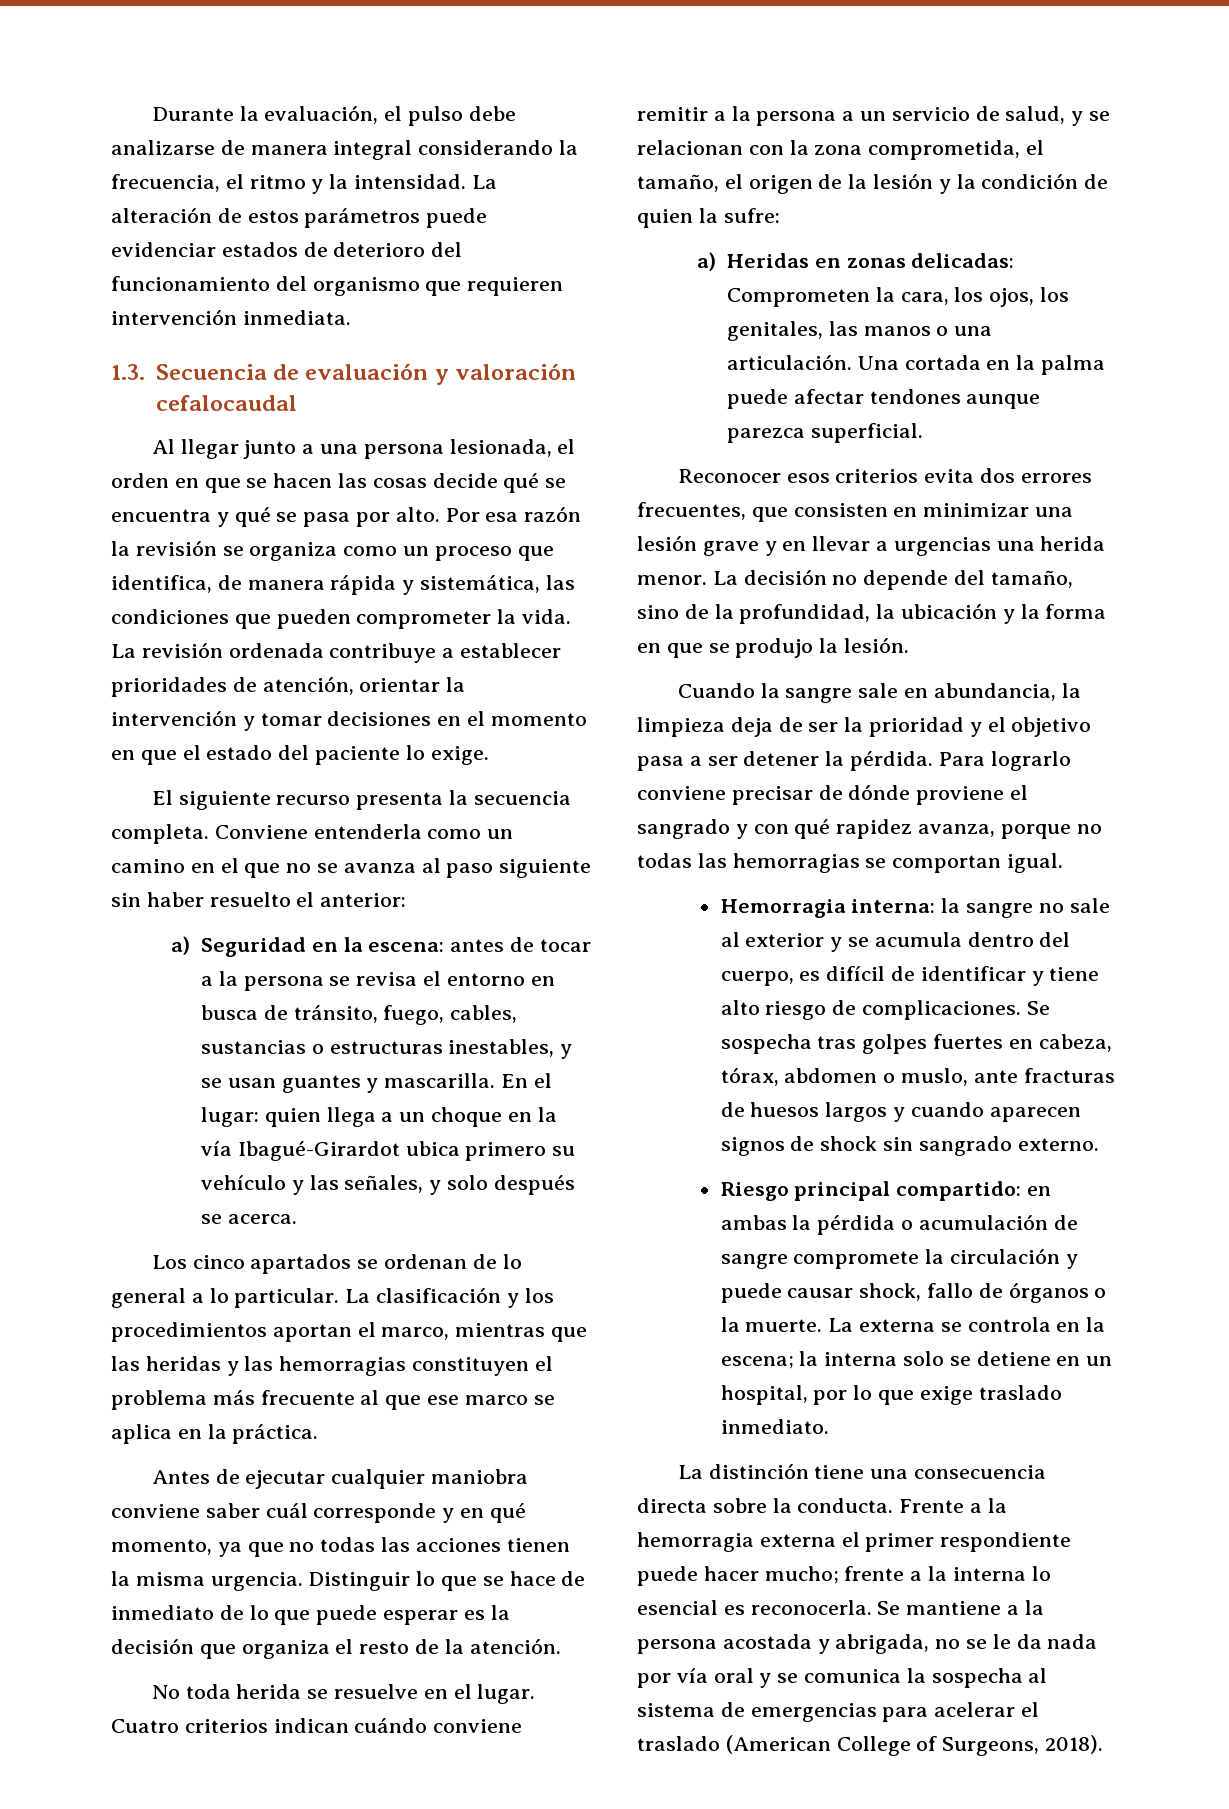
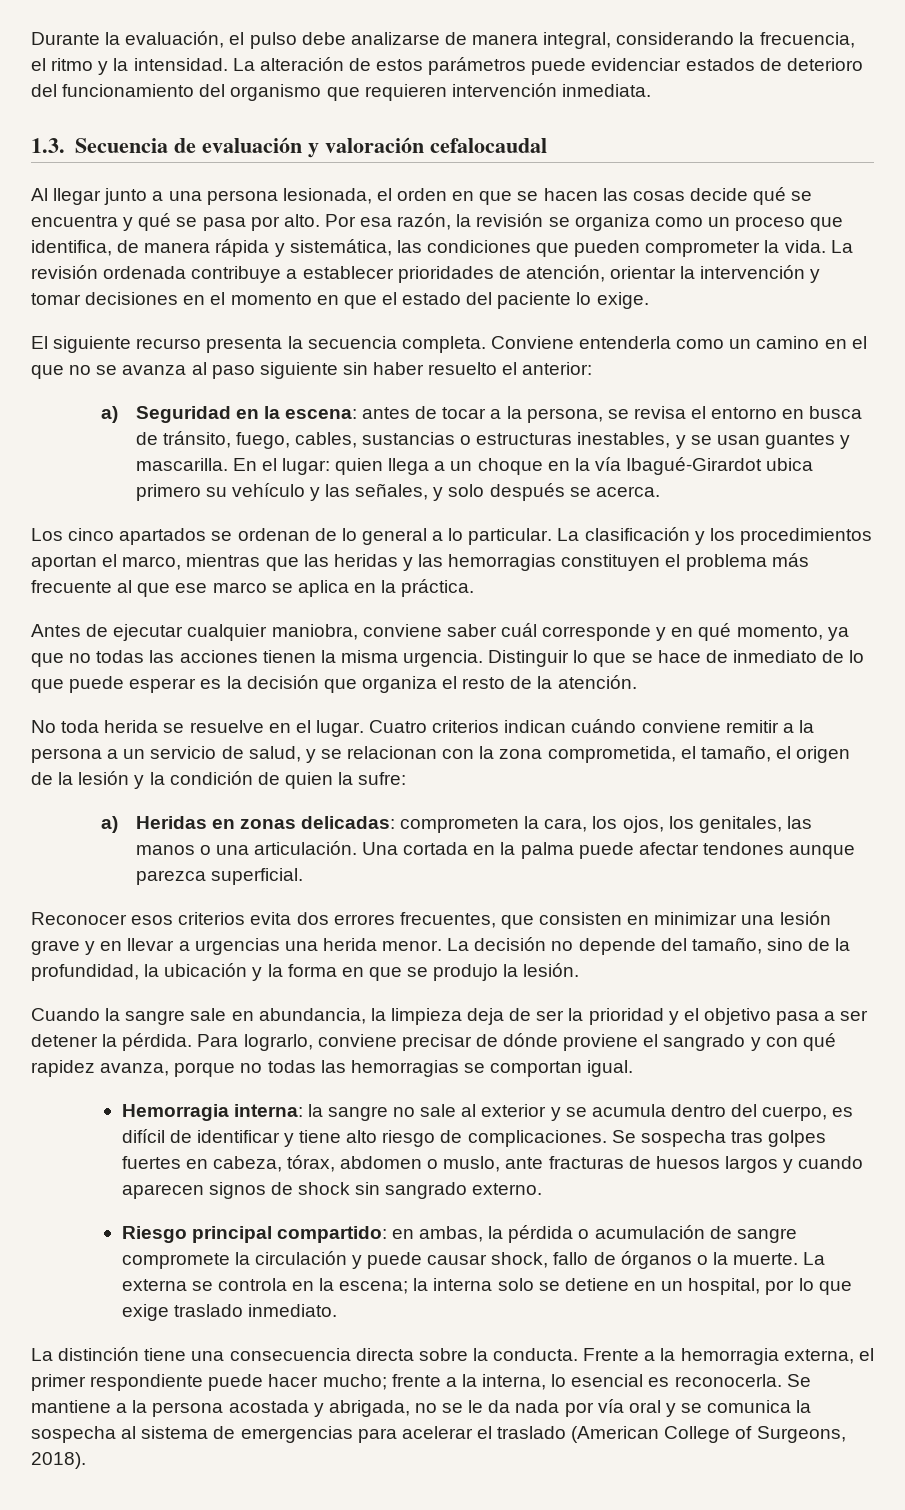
- Durante la evaluación, el pulso debe analizarse de manera integral considerando la frecuencia, el ritmo y la intensidad.
+ Durante la evaluación, el pulso debe analizarse de manera integral, considerando la frecuencia, el ritmo y la intensidad.
- Por esa razón la revisión se organiza como un proceso que identifica, de manera rápida y sistemática, las condiciones que pueden comprometer la vida.
+ Por esa razón, la revisión se organiza como un proceso que identifica, de manera rápida y sistemática, las condiciones que pueden comprometer la vida.
- a) Seguridad en la escena: antes de tocar a la persona se revisa el entorno en busca de tránsito, fuego, cables, sustancias o estructuras inestables, y se usan guantes y mascarilla.
+ a) Seguridad en la escena: antes de tocar a la persona, se revisa el entorno en busca de tránsito, fuego, cables, sustancias o estructuras inestables, y se usan guantes y mascarilla.
- Antes de ejecutar cualquier maniobra conviene saber cuál corresponde y en qué momento, ya que no todas las acciones tienen la misma urgencia.
+ Antes de ejecutar cualquier maniobra, conviene saber cuál corresponde y en qué momento, ya que no todas las acciones tienen la misma urgencia.
- a) Heridas en zonas delicadas: Comprometen la cara, los ojos, los genitales, las manos o una articulación.
+ a) Heridas en zonas delicadas: comprometen la cara, los ojos, los genitales, las manos o una articulación.
- Para lograrlo conviene precisar de dónde proviene el sangrado y con qué rapidez avanza, porque no todas las hemorragias se comportan igual.
+ Para lograrlo, conviene precisar de dónde proviene el sangrado y con qué rapidez avanza, porque no todas las hemorragias se comportan igual.
- Riesgo principal compartido: en ambas la pérdida o acumulación de sangre compromete la circulación y puede causar shock, fallo de órganos o la muerte.
+ Riesgo principal compartido: en ambas, la pérdida o acumulación de sangre compromete la circulación y puede causar shock, fallo de órganos o la muerte.
- Frente a la hemorragia externa el primer respondiente puede hacer mucho; frente a la interna lo esencial es reconocerla.
+ Frente a la hemorragia externa, el primer respondiente puede hacer mucho; frente a la interna, lo esencial es reconocerla.

